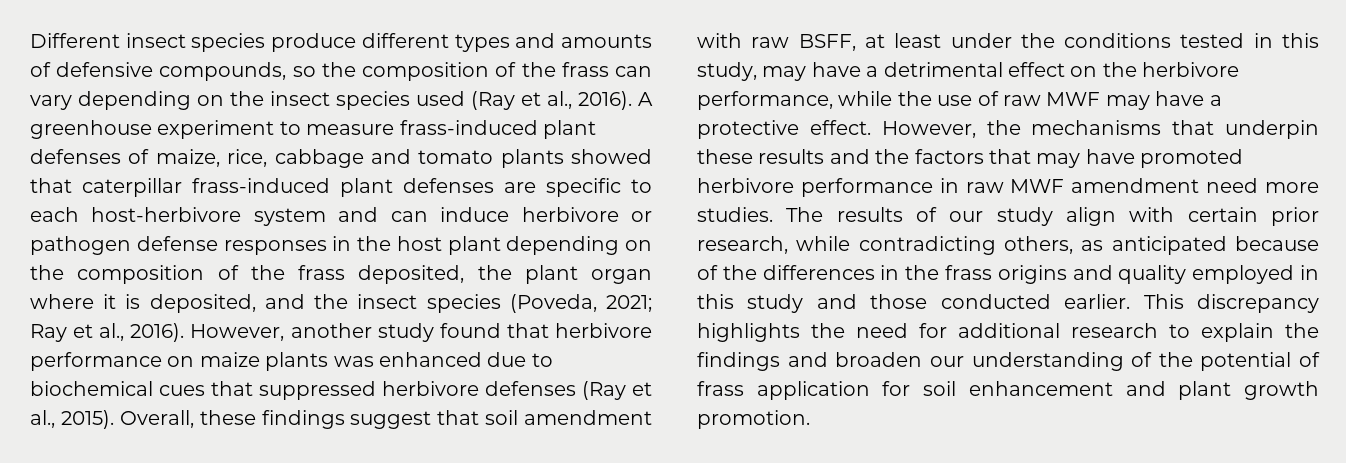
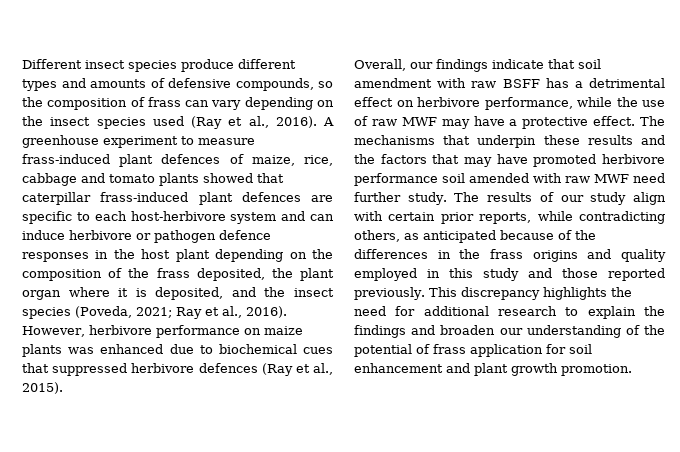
- Different insect species produce different types and amounts of defensive compounds, so the composition of the frass can vary depending on the insect species used (Ray et al., 2016).
+ Different insect species produce different types and amounts of defensive compounds, so the composition of frass can vary depending on the insect species used (Ray et al., 2016).
- A greenhouse experiment to measure frass-induced plant defenses of maize, rice, cabbage and tomato plants showed that caterpillar frass-induced plant defenses are specific to each host-herbivore system and can induce herbivore or pathogen defense responses in the host plant depending on the composition of the frass deposited, the plant organ where it is deposited, and the insect species (Poveda, 2021;
+ A greenhouse experiment to measure frass-induced plant defences of maize, rice, cabbage and tomato plants showed that caterpillar frass-induced plant defences are specific to each host-herbivore system and can induce herbivore or pathogen defence responses in the host plant depending on the composition of the frass deposited, the plant organ where it is deposited, and the insect species (Poveda, 2021;
- However, another study found that herbivore performance on maize plants was enhanced due to biochemical cues that suppressed herbivore defenses (Ray et al., 2015). Overall, these findings suggest that soil amendment with raw BSFF, at least under the conditions tested in this study, may have a detrimental effect on the herbivore performance, while the use of raw MWF may have a protective effect.
+ However, herbivore performance on maize plants was enhanced due to biochemical cues that suppressed herbivore defences (Ray et al., 2015).
+ Overall, our findings indicate that soil amendment with raw BSFF has a detrimental effect on herbivore performance, while the use of raw MWF may have a protective effect.
- However, the mechanisms that underpin these results and the factors that may have promoted herbivore performance in raw MWF amendment need more studies.
+ The mechanisms that underpin these results and the factors that may have promoted herbivore performance soil amended with raw MWF need further study.
- The results of our study align with certain prior research, while contradicting others, as anticipated because of the differences in the frass origins and quality employed in this study and those conducted earlier.
+ The results of our study align with certain prior reports, while contradicting others, as anticipated because of the differences in the frass origins and quality employed in this study and those reported previously.

